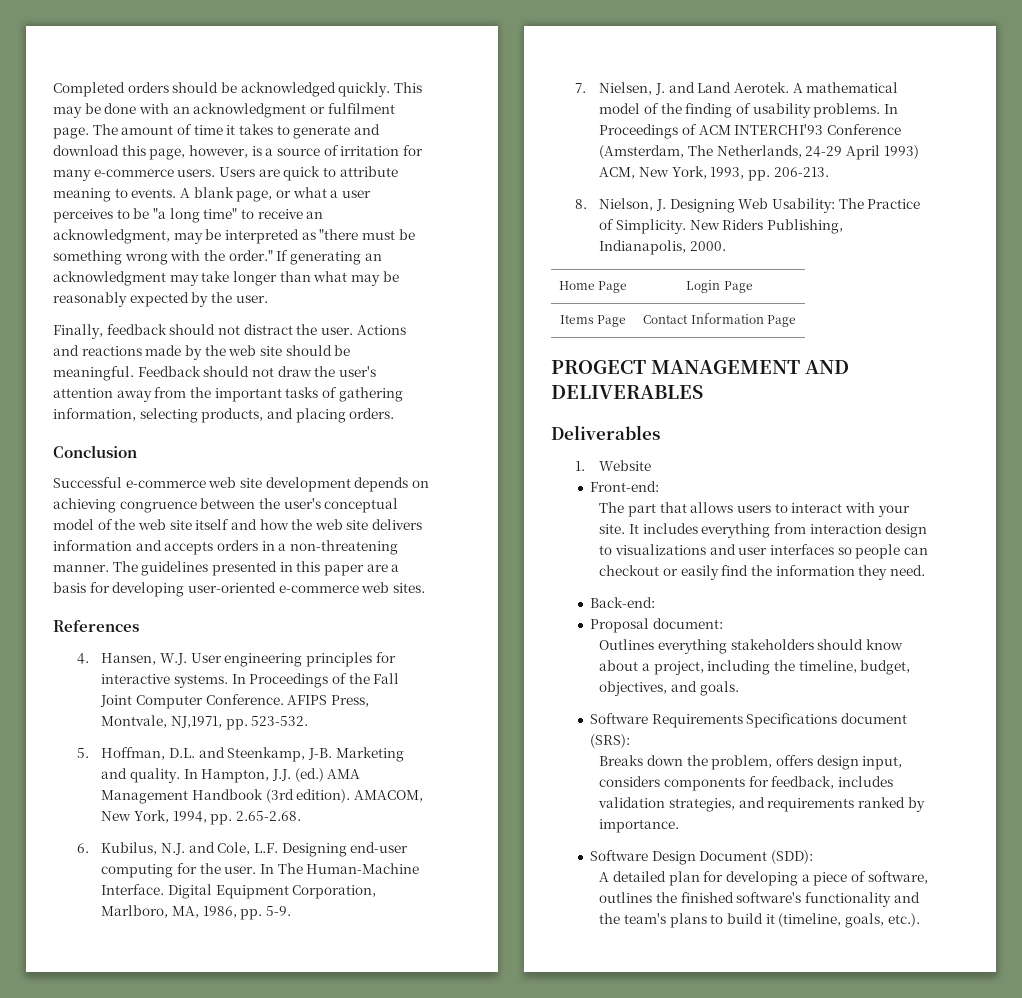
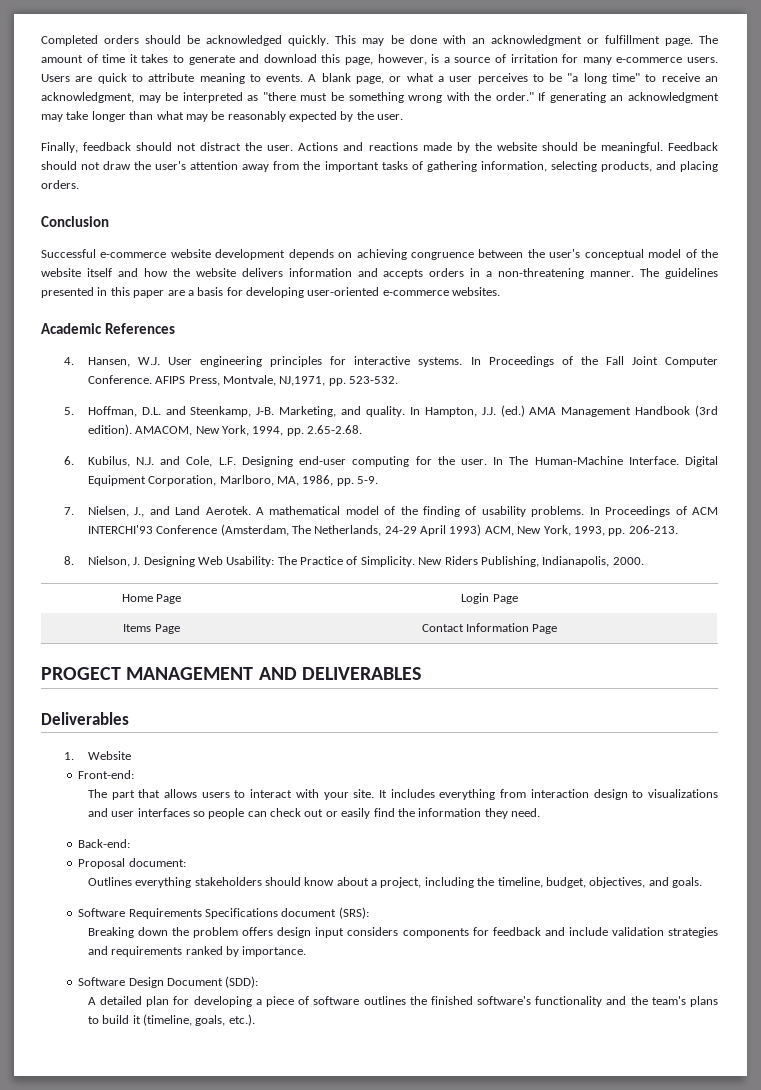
- This may be done with an acknowledgment or fulfilment page.
+ This may be done with an acknowledgment or fulfillment page.
- Actions and reactions made by the web site should be meaningful.
+ Actions and reactions made by the website should be meaningful.
- Successful e-commerce web site development depends on achieving congruence between the user's conceptual model of the web site itself and how the web site delivers information and accepts orders in a non-threatening manner.
+ Successful e-commerce website development depends on achieving congruence between the user's conceptual model of the website itself and how the website delivers information and accepts orders in a non-threatening manner.
- The guidelines presented in this paper are a basis for developing user-oriented e-commerce web sites.
- References
+ The guidelines presented in this paper are a basis for developing user-oriented e-commerce websites.
+ Academic References
- 5. Hoffman, D.L. and Steenkamp, J-B. Marketing and quality.
+ 5. Hoffman, D.L. and Steenkamp, J-B. Marketing, and quality.
- 7. Nielsen, J. and Land Aerotek.
+ 7. Nielsen, J., and Land Aerotek.
- It includes everything from interaction design to visualizations and user interfaces so people can checkout or easily find the information they need.
+ It includes everything from interaction design to visualizations and user interfaces so people can check out or easily find the information they need.
- Breaks down the problem, offers design input, considers components for feedback, includes validation strategies, and requirements ranked by importance.
+ Breaking down the problem offers design input considers components for feedback and include validation strategies and requirements ranked by importance.
- A detailed plan for developing a piece of software, outlines the finished software's functionality and the team's plans to build it (timeline, goals, etc.).
+ A detailed plan for developing a piece of software outlines the finished software's functionality and the team's plans to build it (timeline, goals, etc.).

